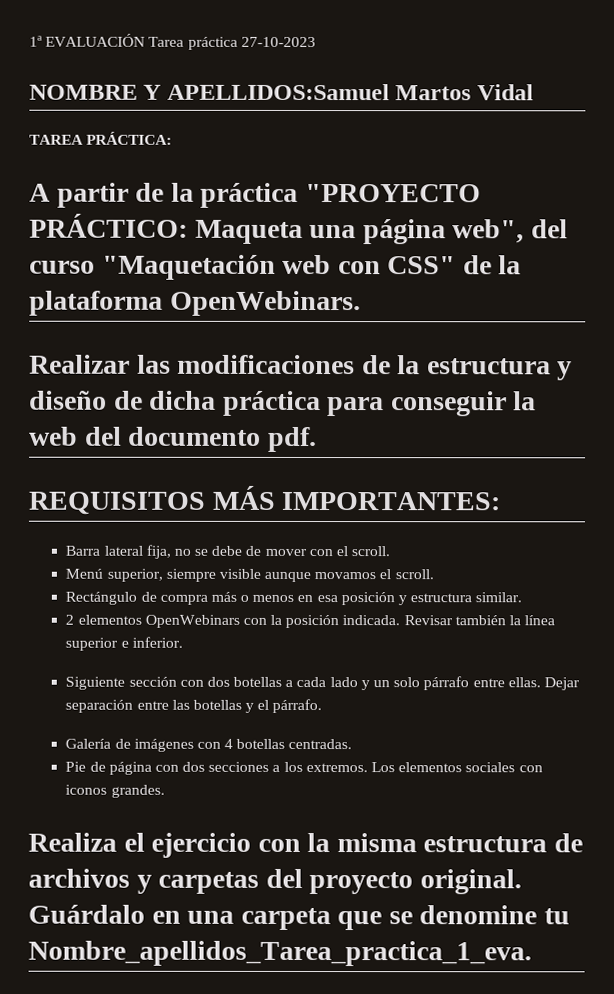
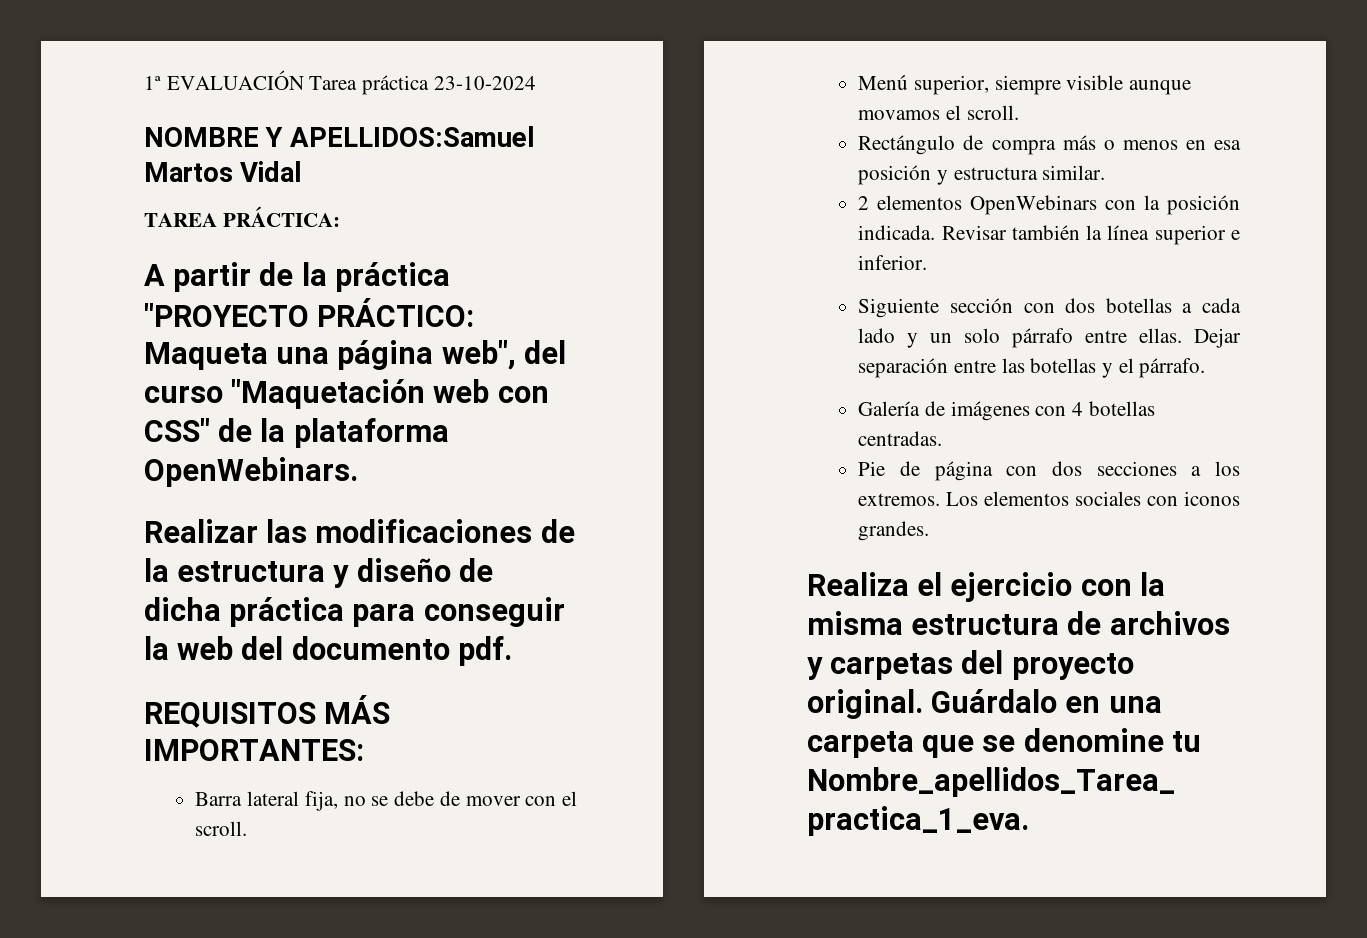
- 1ª EVALUACIÓN Tarea práctica 27-10-2023
+ 1ª EVALUACIÓN Tarea práctica 23-10-2024

